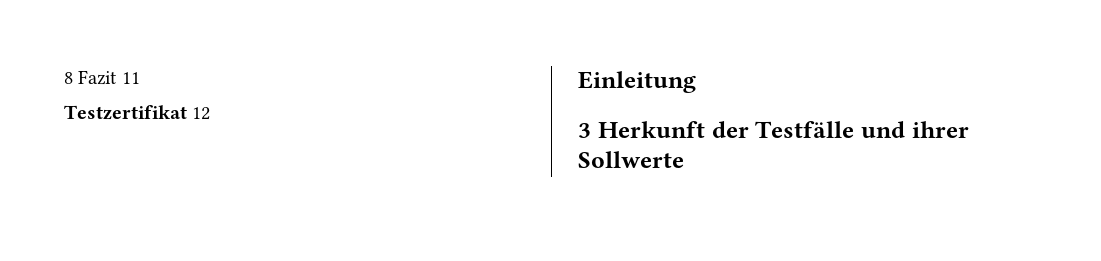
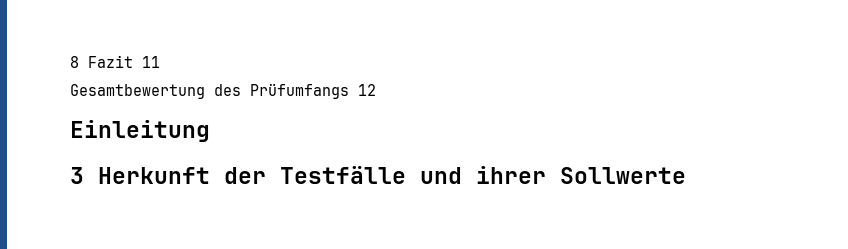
- Testzertifikat 12
+ Gesamtbewertung des Prüfumfangs 12

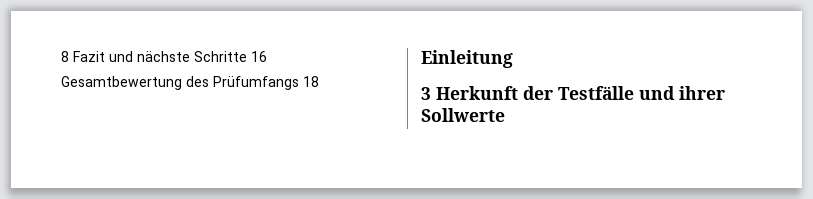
- 8 Fazit 11
+ 8 Fazit und nächste Schritte 16
- Gesamtbewertung des Prüfumfangs 12
+ Gesamtbewertung des Prüfumfangs 18

